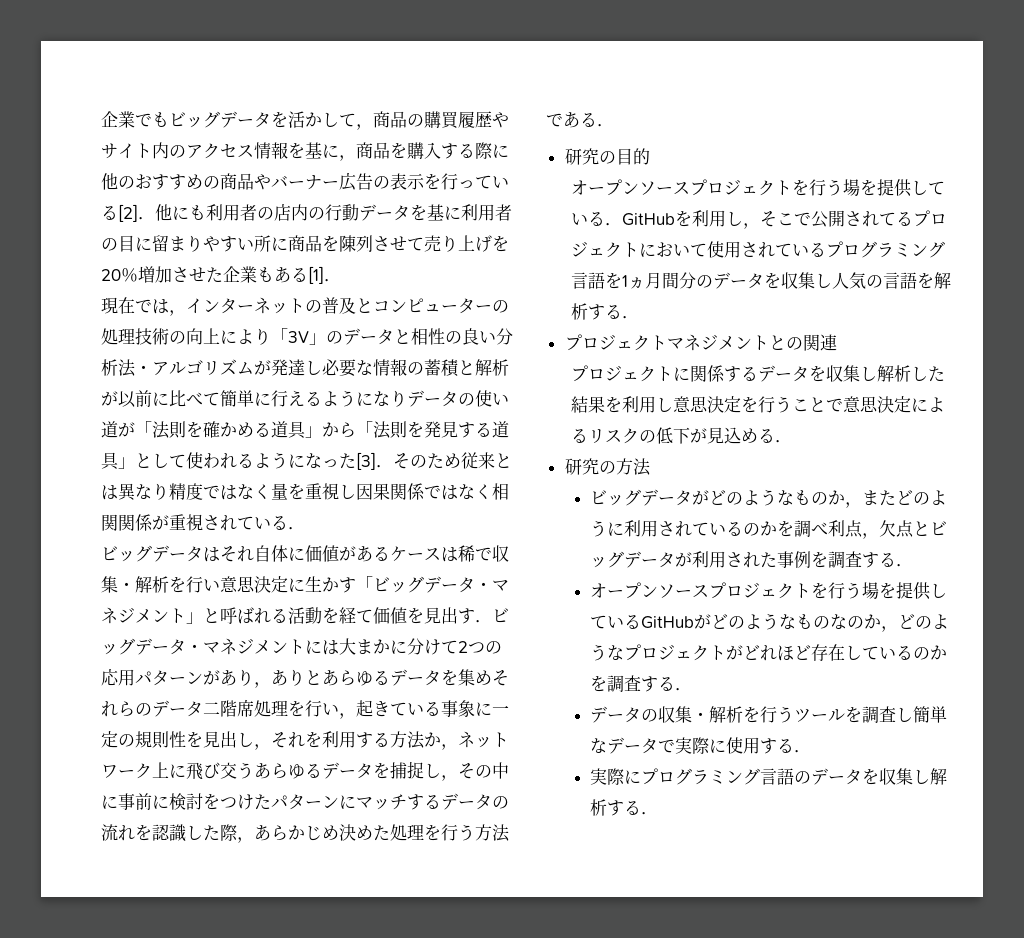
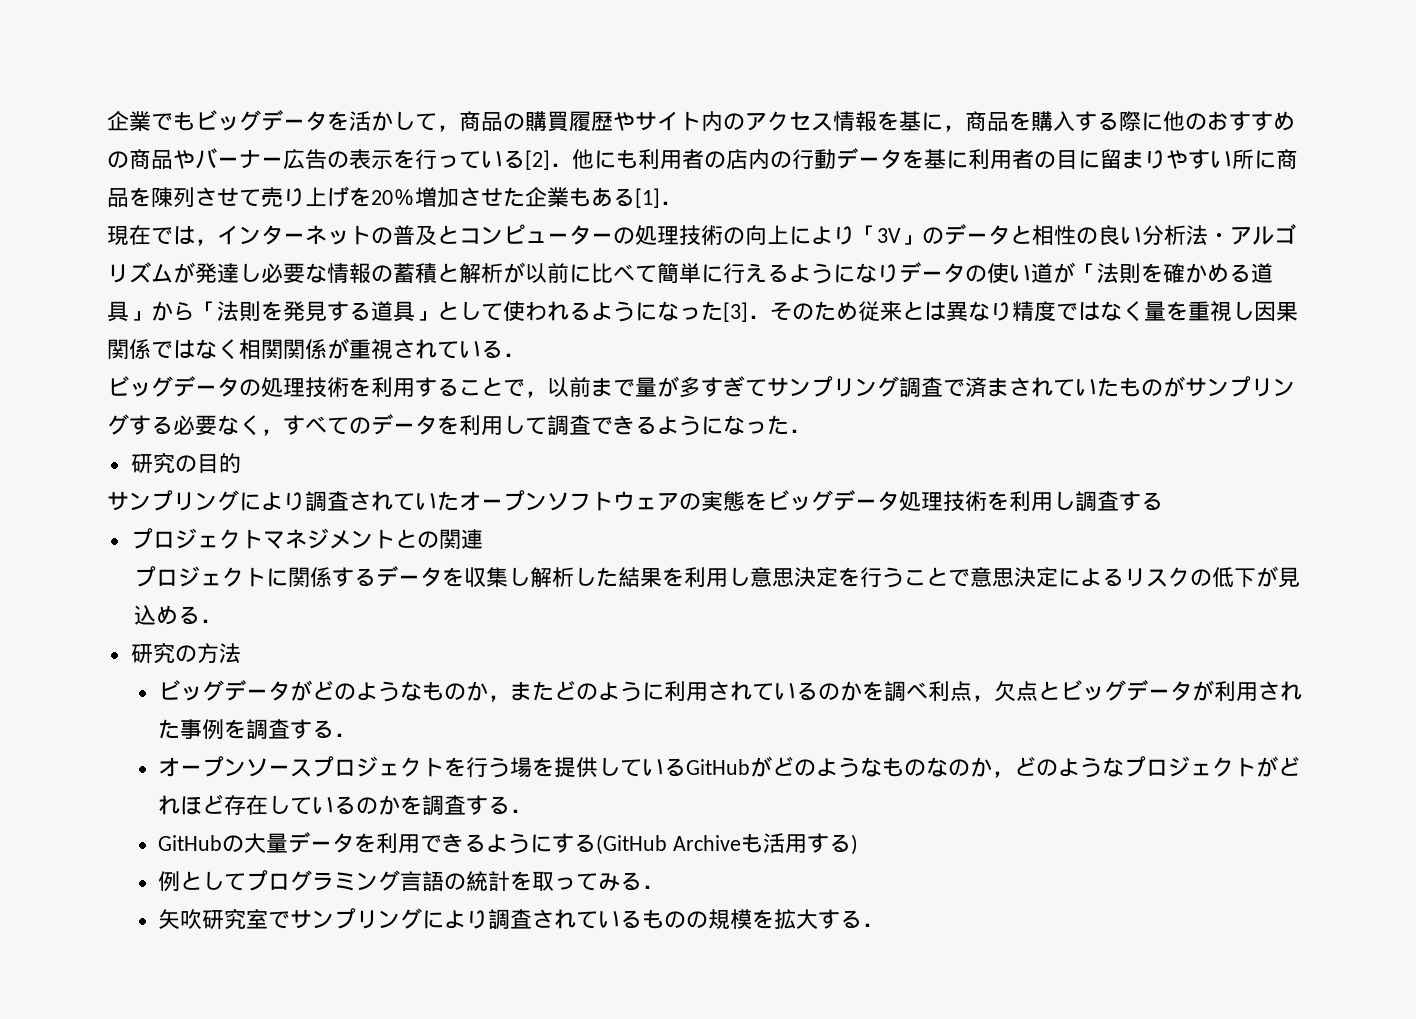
- ビッグデータはそれ自体に価値があるケースは稀で収集・解析を行い意思決定に生かす「ビッグデータ・マネジメント」と呼ばれる活動を経て価値を見出す．ビッグデータ・マネジメントには大まかに分けて2つの応用パターンがあり，ありとあらゆるデータを集めそれらのデータ二階席処理を行い，起きている事象に一定の規則性を見出し，それを利用する方法か，ネットワーク上に飛び交うあらゆるデータを捕捉し，その中に事前に検討をつけたパターンにマッチするデータの流れを認識した際，あらかじめ決めた処理を行う方法である．
+ ビッグデータの処理技術を利用することで，以前まで量が多すぎてサンプリング調査で済まされていたものがサンプリングする必要なく，すべてのデータを利用して調査できるようになった．
  研究の目的
- オープンソースプロジェクトを行う場を提供している．GitHubを利用し，そこで公開されてるプロジェクトにおいて使用されているプログラミング言語を1ヵ月間分のデータを収集し人気の言語を解析する．
+ サンプリングにより調査されていたオープンソフトウェアの実態をビッグデータ処理技術を利用し調査する
- データの収集・解析を行うツールを調査し簡単なデータで実際に使用する．
- 実際にプログラミング言語のデータを収集し解析する．
+ GitHubの大量データを利用できるようにする(GitHub Archiveも活用する)
+ 例としてプログラミング言語の統計を取ってみる．
+ 矢吹研究室でサンプリングにより調査されているものの規模を拡大する．

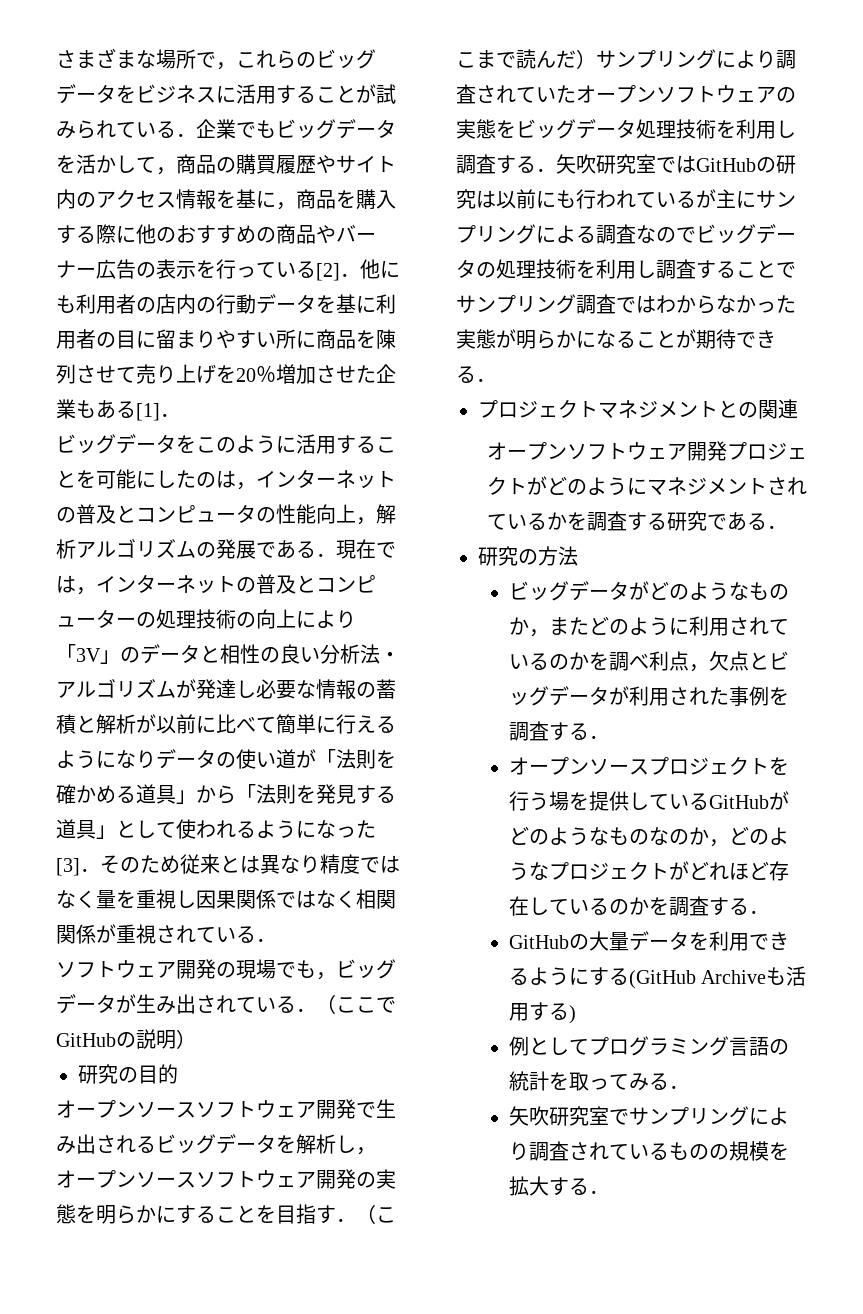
- 企業でもビッグデータを活かして，商品の購買履歴やサイト内のアクセス情報を基に，商品を購入する際に他のおすすめの商品やバーナー広告の表示を行っている[2]．他にも利用者の店内の行動データを基に利用者の目に留まりやすい所に商品を陳列させて売り上げを20％増加させた企業もある[1]．
+ さまざまな場所で，これらのビッグデータをビジネスに活用することが試みられている．企業でもビッグデータを活かして，商品の購買履歴やサイト内のアクセス情報を基に，商品を購入する際に他のおすすめの商品やバーナー広告の表示を行っている[2]．他にも利用者の店内の行動データを基に利用者の目に留まりやすい所に商品を陳列させて売り上げを20％増加させた企業もある[1]．
- 現在では，インターネットの普及とコンピューターの処理技術の向上により「3V」のデータと相性の良い分析法・アルゴリズムが発達し必要な情報の蓄積と解析が以前に比べて簡単に行えるようになりデータの使い道が「法則を確かめる道具」から「法則を発見する道具」として使われるようになった[3]．そのため従来とは異なり精度ではなく量を重視し因果関係ではなく相関関係が重視されている．
+ ビッグデータをこのように活用することを可能にしたのは，インターネットの普及とコンピュータの性能向上，解析アルゴリズムの発展である．現在では，インターネットの普及とコンピューターの処理技術の向上により「3V」のデータと相性の良い分析法・アルゴリズムが発達し必要な情報の蓄積と解析が以前に比べて簡単に行えるようになりデータの使い道が「法則を確かめる道具」から「法則を発見する道具」として使われるようになった[3]．そのため従来とは異なり精度ではなく量を重視し因果関係ではなく相関関係が重視されている．
- ビッグデータの処理技術を利用することで，以前まで量が多すぎてサンプリング調査で済まされていたものがサンプリングする必要なく，すべてのデータを利用して調査できるようになった．
+ ソフトウェア開発の現場でも，ビッグデータが生み出されている．（ここでGitHubの説明）
  研究の目的
- サンプリングにより調査されていたオープンソフトウェアの実態をビッグデータ処理技術を利用し調査する
+ オープンソースソフトウェア開発で生み出されるビッグデータを解析し，オープンソースソフトウェア開発の実態を明らかにすることを目指す．（ここまで読んだ）サンプリングにより調査されていたオープンソフトウェアの実態をビッグデータ処理技術を利用し調査する．矢吹研究室ではGitHubの研究は以前にも行われているが主にサンプリングによる調査なのでビッグデータの処理技術を利用し調査することでサンプリング調査ではわからなかった実態が明らかになることが期待できる．
- プロジェクトに関係するデータを収集し解析した結果を利用し意思決定を行うことで意思決定によるリスクの低下が見込める．
+ オープンソフトウェア開発プロジェクトがどのようにマネジメントされているかを調査する研究である．

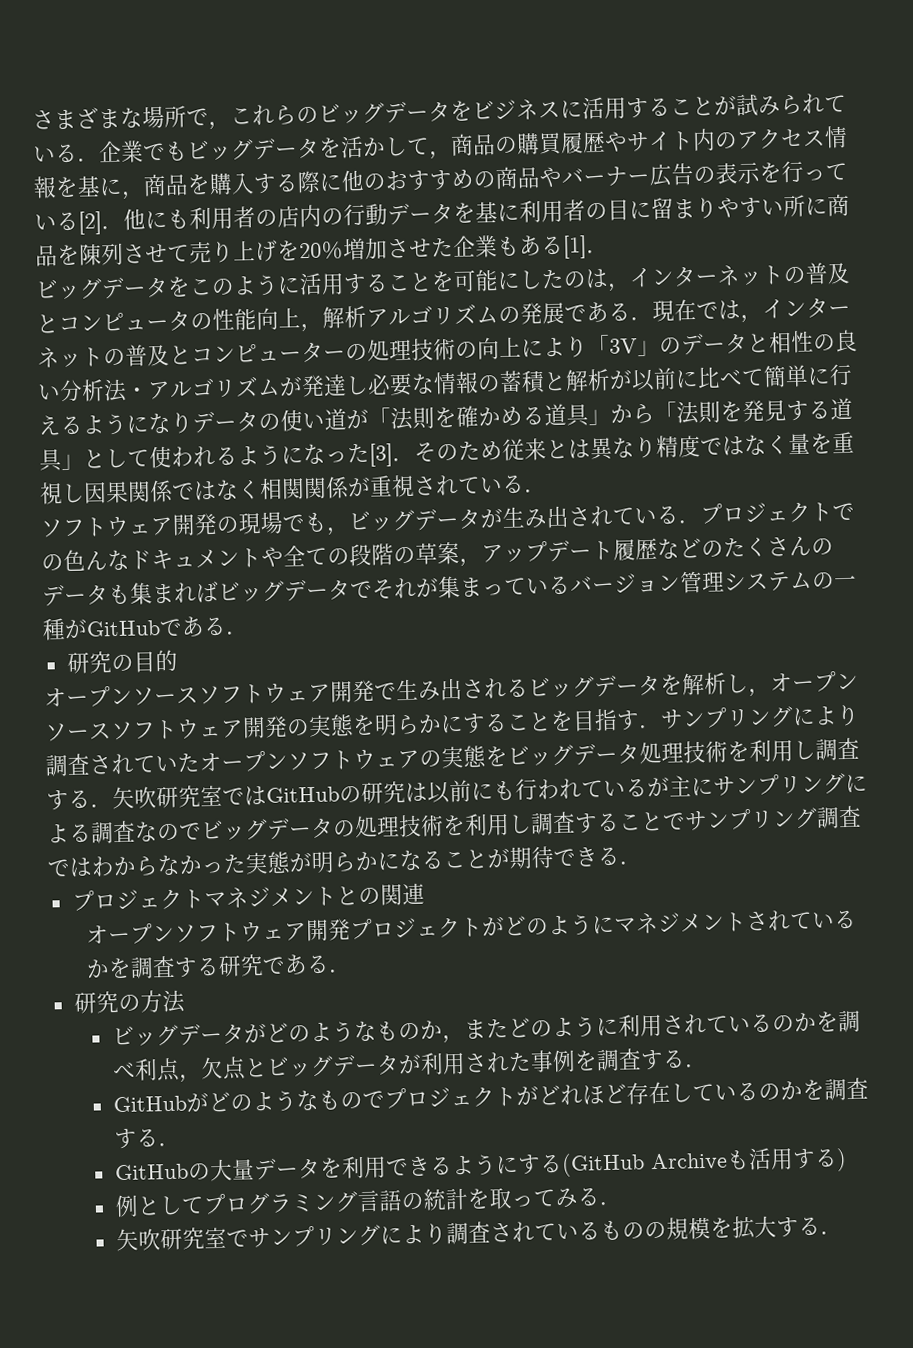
- ソフトウェア開発の現場でも，ビッグデータが生み出されている．（ここでGitHubの説明）
+ ソフトウェア開発の現場でも，ビッグデータが生み出されている．プロジェクトでの色んなドキュメントや全ての段階の草案，アップデート履歴などのたくさんのデータも集まればビッグデータでそれが集まっているバージョン管理システムの一種がGitHubである．
- オープンソースソフトウェア開発で生み出されるビッグデータを解析し，オープンソースソフトウェア開発の実態を明らかにすることを目指す．（ここまで読んだ）サンプリングにより調査されていたオープンソフトウェアの実態をビッグデータ処理技術を利用し調査する．矢吹研究室ではGitHubの研究は以前にも行われているが主にサンプリングによる調査なのでビッグデータの処理技術を利用し調査することでサンプリング調査ではわからなかった実態が明らかになることが期待できる．
+ オープンソースソフトウェア開発で生み出されるビッグデータを解析し，オープンソースソフトウェア開発の実態を明らかにすることを目指す．サンプリングにより調査されていたオープンソフトウェアの実態をビッグデータ処理技術を利用し調査する．矢吹研究室ではGitHubの研究は以前にも行われているが主にサンプリングによる調査なのでビッグデータの処理技術を利用し調査することでサンプリング調査ではわからなかった実態が明らかになることが期待できる．
- オープンソースプロジェクトを行う場を提供しているGitHubがどのようなものなのか，どのようなプロジェクトがどれほど存在しているのかを調査する．
+ GitHubがどのようなものでプロジェクトがどれほど存在しているのかを調査する．

